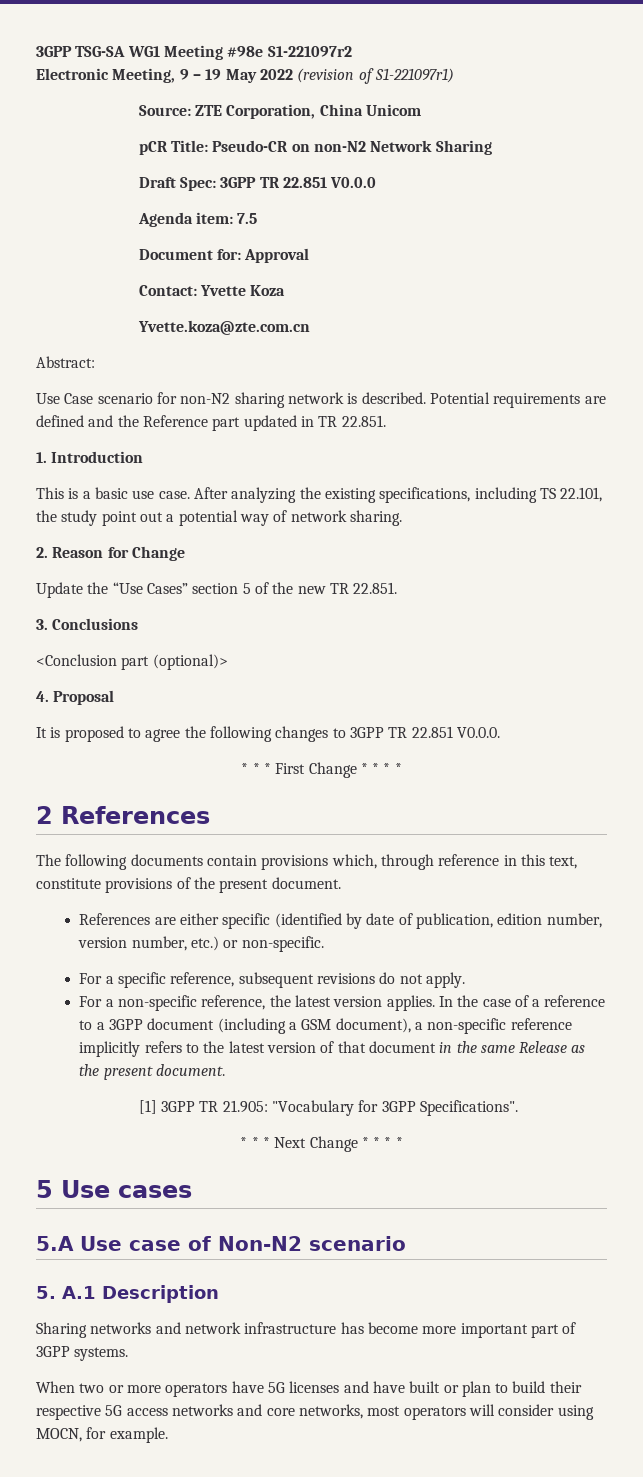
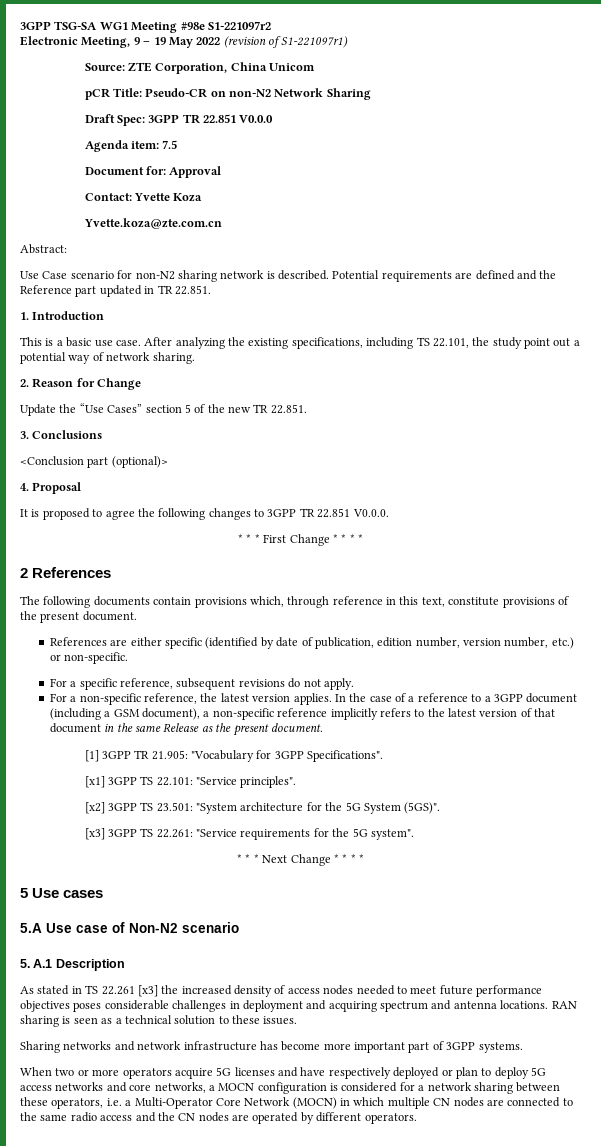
+ [x1] 3GPP TS 22.101: "Service principles".
+ [x2] 3GPP TS 23.501: "System architecture for the 5G System (5GS)".
+ [x3] 3GPP TS 22.261: "Service requirements for the 5G system".
+ As stated in TS 22.261 [x3] the increased density of access nodes needed to meet future performance objectives poses considerable challenges in deployment and acquiring spectrum and antenna locations. RAN sharing is seen as a technical solution to these issues.
- When two or more operators have 5G licenses and have built or plan to build their respective 5G access networks and core networks, most operators will consider using MOCN, for example.
+ When two or more operators acquire 5G licenses and have respectively deployed or plan to deploy 5G access networks and core networks, a MOCN configuration is considered for a network sharing between these operators, i.e. a Multi-Operator Core Network (MOCN) in which multiple CN nodes are connected to the same radio access and the CN nodes are operated by different operators.

